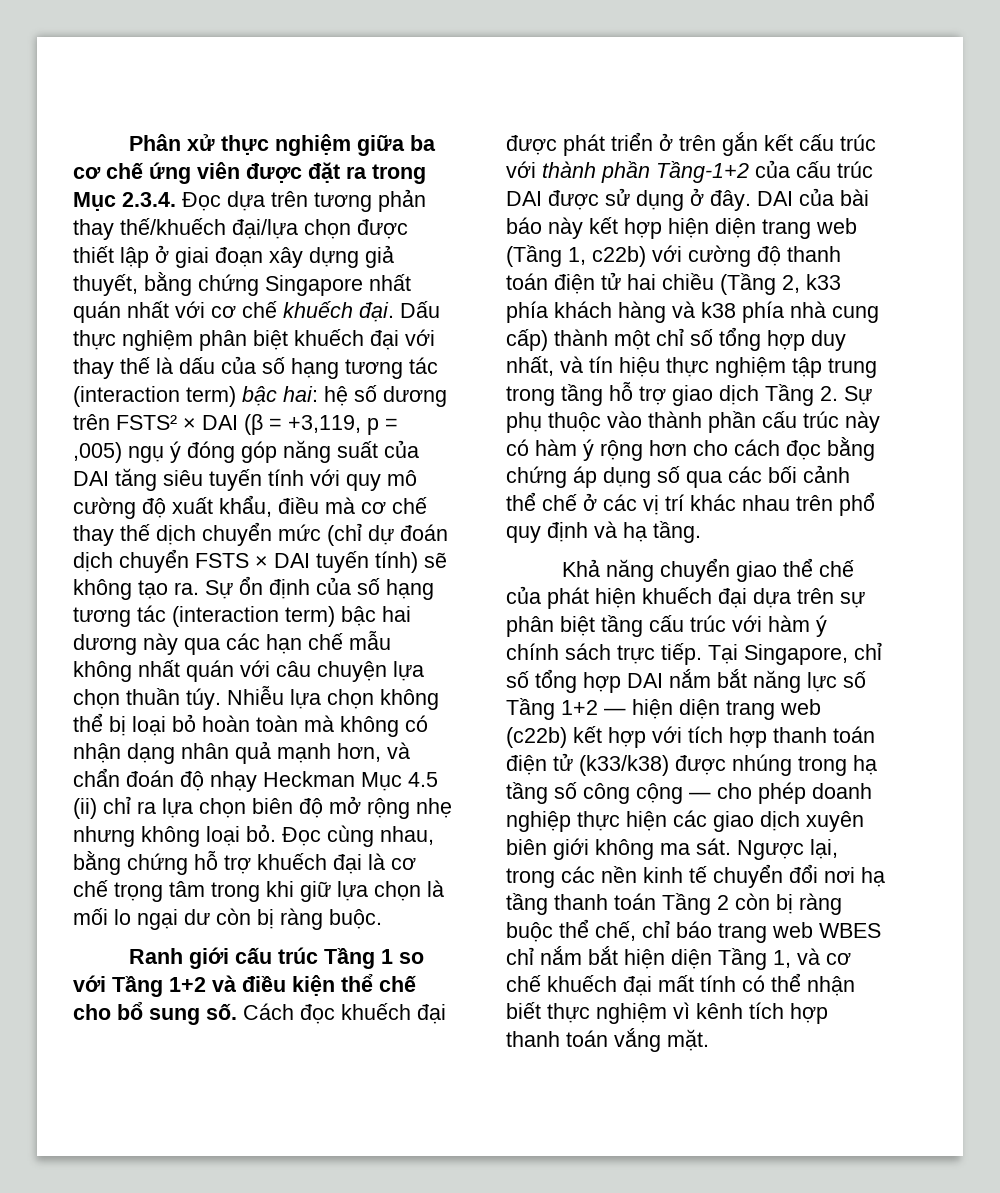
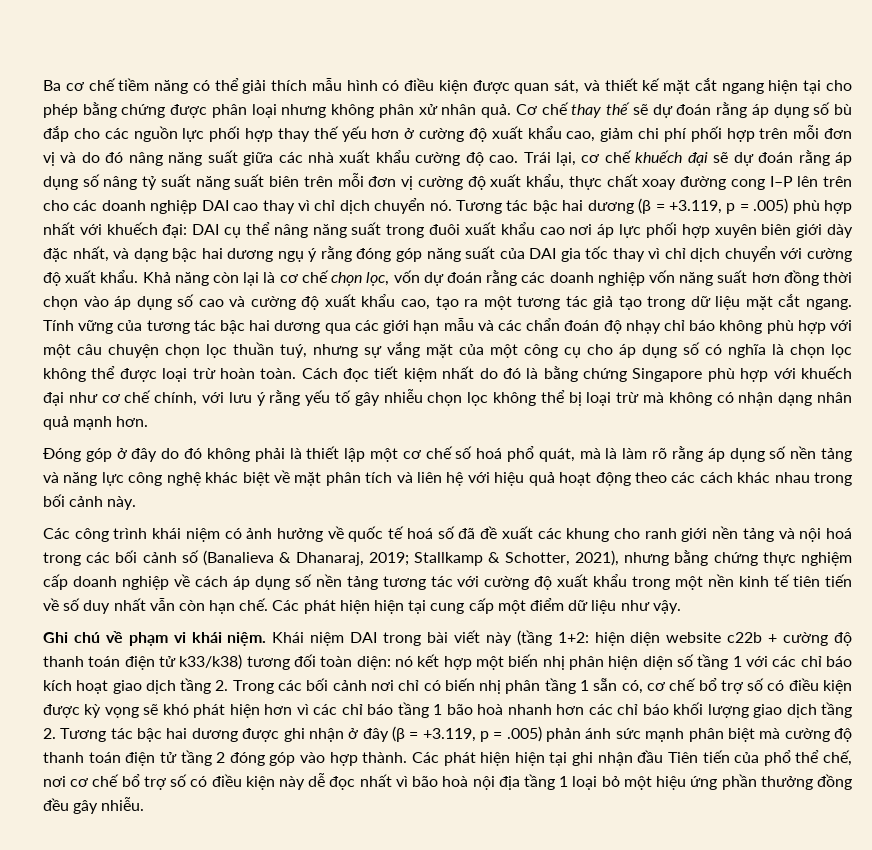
- Phân xử thực nghiệm giữa ba cơ chế ứng viên được đặt ra trong Mục 2.3.4. Đọc dựa trên tương phản thay thế/khuếch đại/lựa chọn được thiết lập ở giai đoạn xây dựng giả thuyết, bằng chứng Singapore nhất quán nhất với cơ chế khuếch đại. Dấu thực nghiệm phân biệt khuếch đại với thay thế là dấu của số hạng tương tác (interaction term) bậc hai: hệ số dương trên FSTS² × DAI (β = +3,119, p = ,005) ngụ ý đóng góp năng suất của DAI tăng siêu tuyến tính với quy mô cường độ xuất khẩu, điều mà cơ chế thay thế dịch chuyển mức (chỉ dự đoán dịch chuyển FSTS × DAI tuyến tính) sẽ không tạo ra. Sự ổn định của số hạng tương tác (interaction term) bậc hai dương này qua các hạn chế mẫu không nhất quán với câu chuyện lựa chọn thuần túy. Nhiễu lựa chọn không thể bị loại bỏ hoàn toàn mà không có nhận dạng nhân quả mạnh hơn, và chẩn đoán độ nhạy Heckman Mục 4.5 (ii) chỉ ra lựa chọn biên độ mở rộng nhẹ nhưng không loại bỏ. Đọc cùng nhau, bằng chứng hỗ trợ khuếch đại là cơ chế trọng tâm trong khi giữ lựa chọn là mối lo ngại dư còn bị ràng buộc.
- Ranh giới cấu trúc Tầng 1 so với Tầng 1+2 và điều kiện thể chế cho bổ sung số. Cách đọc khuếch đại được phát triển ở trên gắn kết cấu trúc với thành phần Tầng-1+2 của cấu trúc DAI được sử dụng ở đây. DAI của bài báo này kết hợp hiện diện trang web (Tầng 1, c22b) với cường độ thanh toán điện tử hai chiều (Tầng 2, k33 phía khách hàng và k38 phía nhà cung cấp) thành một chỉ số tổng hợp duy nhất, và tín hiệu thực nghiệm tập trung trong tầng hỗ trợ giao dịch Tầng 2. Sự phụ thuộc vào thành phần cấu trúc này có hàm ý rộng hơn cho cách đọc bằng chứng áp dụng số qua các bối cảnh thể chế ở các vị trí khác nhau trên phổ quy định và hạ tầng.
- Khả năng chuyển giao thể chế của phát hiện khuếch đại dựa trên sự phân biệt tầng cấu trúc với hàm ý chính sách trực tiếp. Tại Singapore, chỉ số tổng hợp DAI nắm bắt năng lực số Tầng 1+2 — hiện diện trang web (c22b) kết hợp với tích hợp thanh toán điện tử (k33/k38) được nhúng trong hạ tầng số công cộng — cho phép doanh nghiệp thực hiện các giao dịch xuyên biên giới không ma sát. Ngược lại, trong các nền kinh tế chuyển đổi nơi hạ tầng thanh toán Tầng 2 còn bị ràng buộc thể chế, chỉ báo trang web WBES chỉ nắm bắt hiện diện Tầng 1, và cơ chế khuếch đại mất tính có thể nhận biết thực nghiệm vì kênh tích hợp thanh toán vắng mặt.
+ Ba cơ chế tiềm năng có thể giải thích mẫu hình có điều kiện được quan sát, và thiết kế mặt cắt ngang hiện tại cho phép bằng chứng được phân loại nhưng không phân xử nhân quả. Cơ chế thay thế sẽ dự đoán rằng áp dụng số bù đắp cho các nguồn lực phối hợp thay thế yếu hơn ở cường độ xuất khẩu cao, giảm chi phí phối hợp trên mỗi đơn vị và do đó nâng năng suất giữa các nhà xuất khẩu cường độ cao. Trái lại, cơ chế khuếch đại sẽ dự đoán rằng áp dụng số nâng tỷ suất năng suất biên trên mỗi đơn vị cường độ xuất khẩu, thực chất xoay đường cong I–P lên trên cho các doanh nghiệp DAI cao thay vì chỉ dịch chuyển nó. Tương tác bậc hai dương (β = +3.119, p = .005) phù hợp nhất với khuếch đại: DAI cụ thể nâng năng suất trong đuôi xuất khẩu cao nơi áp lực phối hợp xuyên biên giới dày đặc nhất, và dạng bậc hai dương ngụ ý rằng đóng góp năng suất của DAI gia tốc thay vì chỉ dịch chuyển với cường độ xuất khẩu. Khả năng còn lại là cơ chế chọn lọc, vốn dự đoán rằng các doanh nghiệp vốn năng suất hơn đồng thời chọn vào áp dụng số cao và cường độ xuất khẩu cao, tạo ra một tương tác giả tạo trong dữ liệu mặt cắt ngang. Tính vững của tương tác bậc hai dương qua các giới hạn mẫu và các chẩn đoán độ nhạy chỉ báo không phù hợp với một câu chuyện chọn lọc thuần tuý, nhưng sự vắng mặt của một công cụ cho áp dụng số có nghĩa là chọn lọc không thể được loại trừ hoàn toàn. Cách đọc tiết kiệm nhất do đó là bằng chứng Singapore phù hợp với khuếch đại như cơ chế chính, với lưu ý rằng yếu tố gây nhiễu chọn lọc không thể bị loại trừ mà không có nhận dạng nhân quả mạnh hơn.
+ Đóng góp ở đây do đó không phải là thiết lập một cơ chế số hoá phổ quát, mà là làm rõ rằng áp dụng số nền tảng và năng lực công nghệ khác biệt về mặt phân tích và liên hệ với hiệu quả hoạt động theo các cách khác nhau trong bối cảnh này.
+ Các công trình khái niệm có ảnh hưởng về quốc tế hoá số đã đề xuất các khung cho ranh giới nền tảng và nội hoá trong các bối cảnh số (Banalieva & Dhanaraj, 2019; Stallkamp & Schotter, 2021), nhưng bằng chứng thực nghiệm cấp doanh nghiệp về cách áp dụng số nền tảng tương tác với cường độ xuất khẩu trong một nền kinh tế tiên tiến về số duy nhất vẫn còn hạn chế. Các phát hiện hiện tại cung cấp một điểm dữ liệu như vậy.
+ Ghi chú về phạm vi khái niệm. Khái niệm DAI trong bài viết này (tầng 1+2: hiện diện website c22b + cường độ thanh toán điện tử k33/k38) tương đối toàn diện: nó kết hợp một biến nhị phân hiện diện số tầng 1 với các chỉ báo kích hoạt giao dịch tầng 2. Trong các bối cảnh nơi chỉ có biến nhị phân tầng 1 sẵn có, cơ chế bổ trợ số có điều kiện được kỳ vọng sẽ khó phát hiện hơn vì các chỉ báo tầng 1 bão hoà nhanh hơn các chỉ báo khối lượng giao dịch tầng 2. Tương tác bậc hai dương được ghi nhận ở đây (β = +3.119, p = .005) phản ánh sức mạnh phân biệt mà cường độ thanh toán điện tử tầng 2 đóng góp vào hợp thành. Các phát hiện hiện tại ghi nhận đầu Tiên tiến của phổ thể chế, nơi cơ chế bổ trợ số có điều kiện này dễ đọc nhất vì bão hoà nội địa tầng 1 loại bỏ một hiệu ứng phần thưởng đồng đều gây nhiễu.

